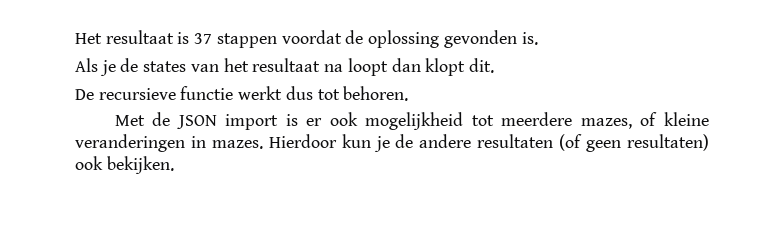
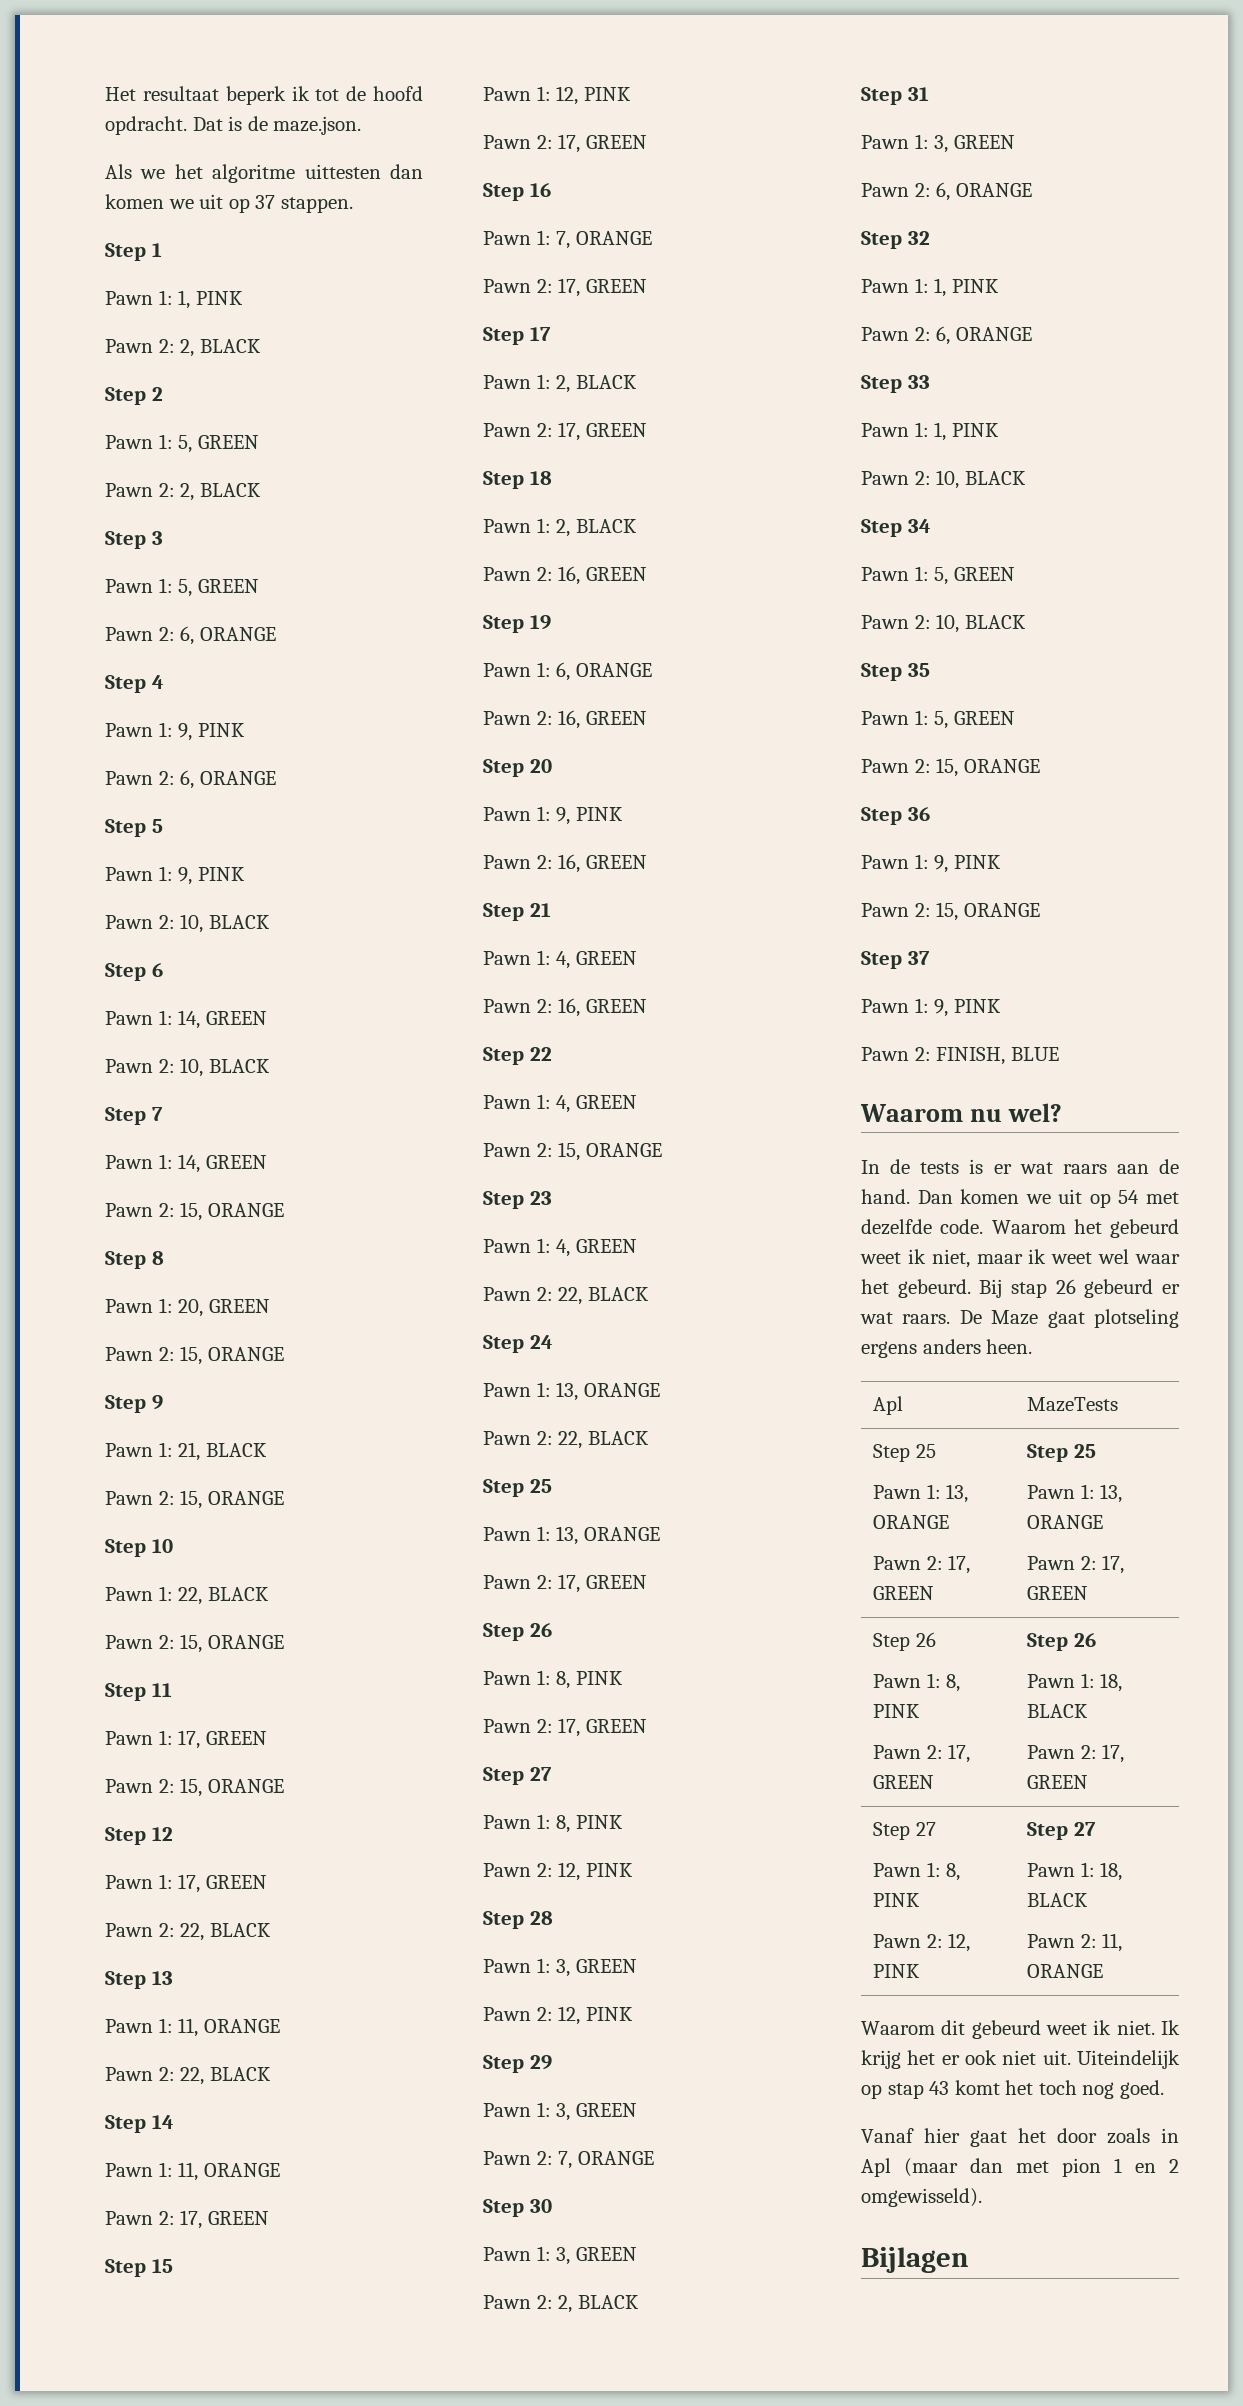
- Het resultaat is 37 stappen voordat de oplossing gevonden is.
- Als je de states van het resultaat na loopt dan klopt dit.
- De recursieve functie werkt dus tot behoren.
- Met de JSON import is er ook mogelijkheid tot meerdere mazes, of kleine veranderingen in mazes. Hierdoor kun je de andere resultaten (of geen resultaten) ook bekijken.
+ Het resultaat beperk ik tot de hoofd opdracht. Dat is de maze.json.
+ Als we het algoritme uittesten dan komen we uit op 37 stappen.
+ Step 1
+ Pawn 1: 1, PINK
+ Pawn 2: 2, BLACK
+ Step 2
+ Pawn 1: 5, GREEN
+ Pawn 2: 2, BLACK
+ Step 3
+ Pawn 1: 5, GREEN
+ Pawn 2: 6, ORANGE
+ Step 4
+ Pawn 1: 9, PINK
+ Pawn 2: 6, ORANGE
+ Step 5
+ Pawn 1: 9, PINK
+ Pawn 2: 10, BLACK
+ Step 6
+ Pawn 1: 14, GREEN
+ Pawn 2: 10, BLACK
+ Step 7
+ Pawn 1: 14, GREEN
+ Pawn 2: 15, ORANGE
+ Step 8
+ Pawn 1: 20, GREEN
+ Pawn 2: 15, ORANGE
+ Step 9
+ Pawn 1: 21, BLACK
+ Pawn 2: 15, ORANGE
+ Step 10
+ Pawn 1: 22, BLACK
+ Pawn 2: 15, ORANGE
+ Step 11
+ Pawn 1: 17, GREEN
+ Pawn 2: 15, ORANGE
+ Step 12
+ Pawn 1: 17, GREEN
+ Pawn 2: 22, BLACK
+ Step 13
+ Pawn 1: 11, ORANGE
+ Pawn 2: 22, BLACK
+ Step 14
+ Pawn 1: 11, ORANGE
+ Pawn 2: 17, GREEN
+ Step 15
+ Pawn 1: 12, PINK
+ Pawn 2: 17, GREEN
+ Step 16
+ Pawn 1: 7, ORANGE
+ Pawn 2: 17, GREEN
+ Step 17
+ Pawn 1: 2, BLACK
+ Pawn 2: 17, GREEN
+ Step 18
+ Pawn 1: 2, BLACK
+ Pawn 2: 16, GREEN
+ Step 19
+ Pawn 1: 6, ORANGE
+ Pawn 2: 16, GREEN
+ Step 20
+ Pawn 1: 9, PINK
+ Pawn 2: 16, GREEN
+ Step 21
+ Pawn 1: 4, GREEN
+ Pawn 2: 16, GREEN
+ Step 22
+ Pawn 1: 4, GREEN
+ Pawn 2: 15, ORANGE
+ Step 23
+ Pawn 1: 4, GREEN
+ Pawn 2: 22, BLACK
+ Step 24
+ Pawn 1: 13, ORANGE
+ Pawn 2: 22, BLACK
+ Step 25
+ Pawn 1: 13, ORANGE
+ Pawn 2: 17, GREEN
+ Step 26
+ Pawn 1: 8, PINK
+ Pawn 2: 17, GREEN
+ Step 27
+ Pawn 1: 8, PINK
+ Pawn 2: 12, PINK
+ Step 28
+ Pawn 1: 3, GREEN
+ Pawn 2: 12, PINK
+ Step 29
+ Pawn 1: 3, GREEN
+ Pawn 2: 7, ORANGE
+ Step 30
+ Pawn 1: 3, GREEN
+ Pawn 2: 2, BLACK
+ Step 31
+ Pawn 1: 3, GREEN
+ Pawn 2: 6, ORANGE
+ Step 32
+ Pawn 1: 1, PINK
+ Pawn 2: 6, ORANGE
+ Step 33
+ Pawn 1: 1, PINK
+ Pawn 2: 10, BLACK
+ Step 34
+ Pawn 1: 5, GREEN
+ Pawn 2: 10, BLACK
+ Step 35
+ Pawn 1: 5, GREEN
+ Pawn 2: 15, ORANGE
+ Step 36
+ Pawn 1: 9, PINK
+ Pawn 2: 15, ORANGE
+ Step 37
+ Pawn 1: 9, PINK
+ Pawn 2: FINISH, BLUE
+ Waarom nu wel?
+ In de tests is er wat raars aan de hand. Dan komen we uit op 54 met dezelfde code. Waarom het gebeurd weet ik niet, maar ik weet wel waar het gebeurd. Bij stap 26 gebeurd er wat raars. De Maze gaat plotseling ergens anders heen.
+ Apl | MazeTests
+ Step 25
+ Pawn 1: 13, ORANGE
+ Pawn 2: 17, GREEN | Step 25
+ Pawn 1: 13, ORANGE
+ Pawn 2: 17, GREEN
+ Step 26
+ Pawn 1: 8, PINK
+ Pawn 2: 17, GREEN | Step 26
+ Pawn 1: 18, BLACK
+ Pawn 2: 17, GREEN
+ Step 27
+ Pawn 1: 8, PINK
+ Pawn 2: 12, PINK | Step 27
+ Pawn 1: 18, BLACK
+ Pawn 2: 11, ORANGE
+ Waarom dit gebeurd weet ik niet. Ik krijg het er ook niet uit. Uiteindelijk op stap 43 komt het toch nog goed.
+ Vanaf hier gaat het door zoals in Apl (maar dan met pion 1 en 2 omgewisseld).
+ Bijlagen

